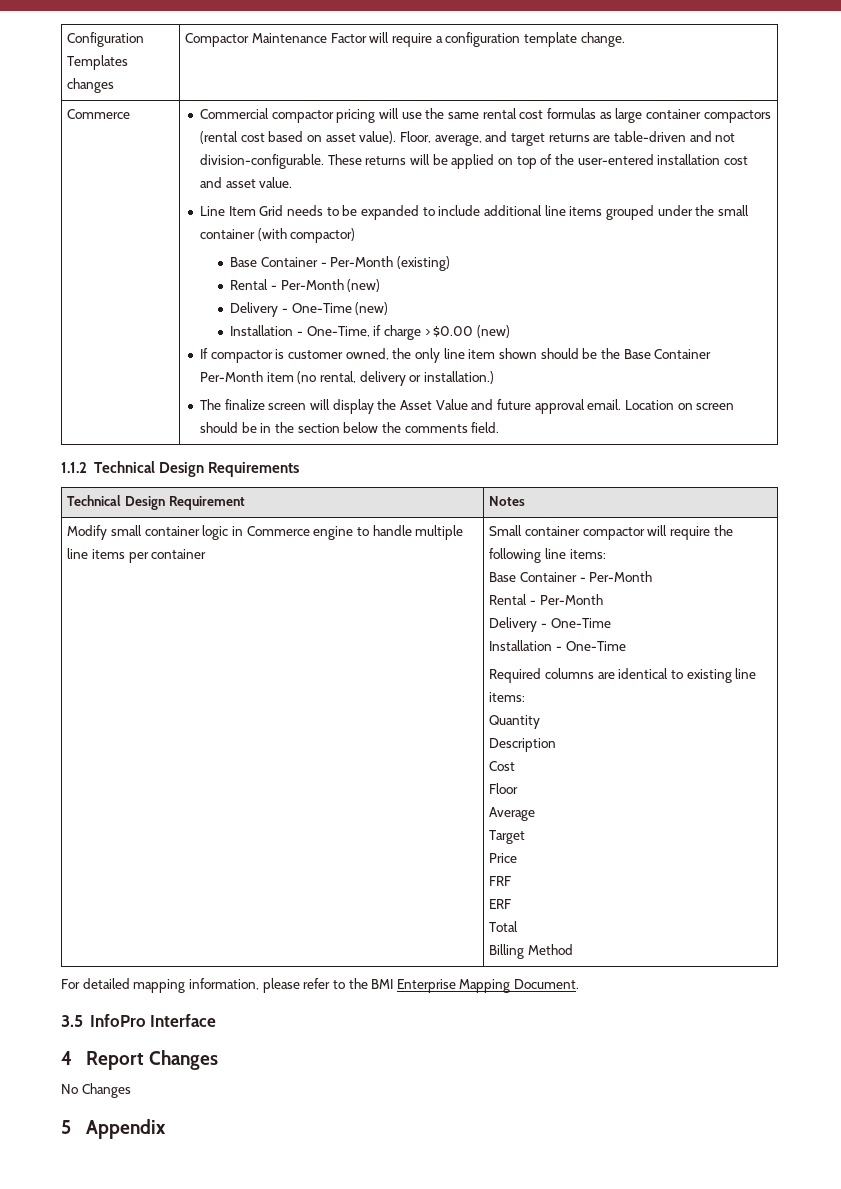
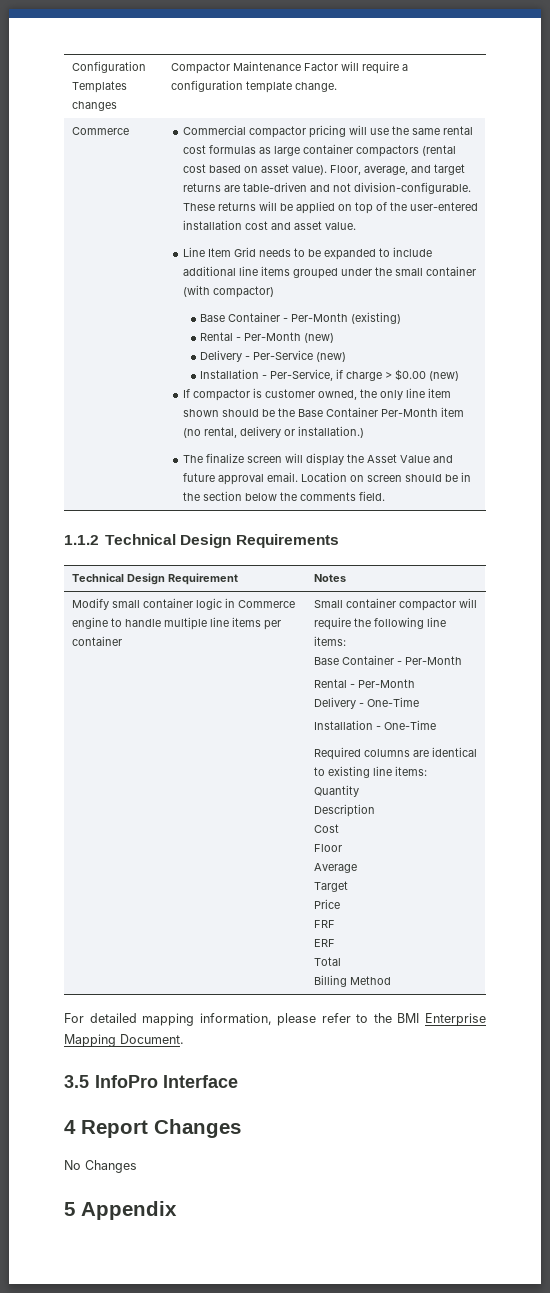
- Delivery - One-Time (new)
+ Delivery - Per-Service (new)
- Installation - One-Time, if charge > $0.00 (new)
+ Installation - Per-Service, if charge > $0.00 (new)

